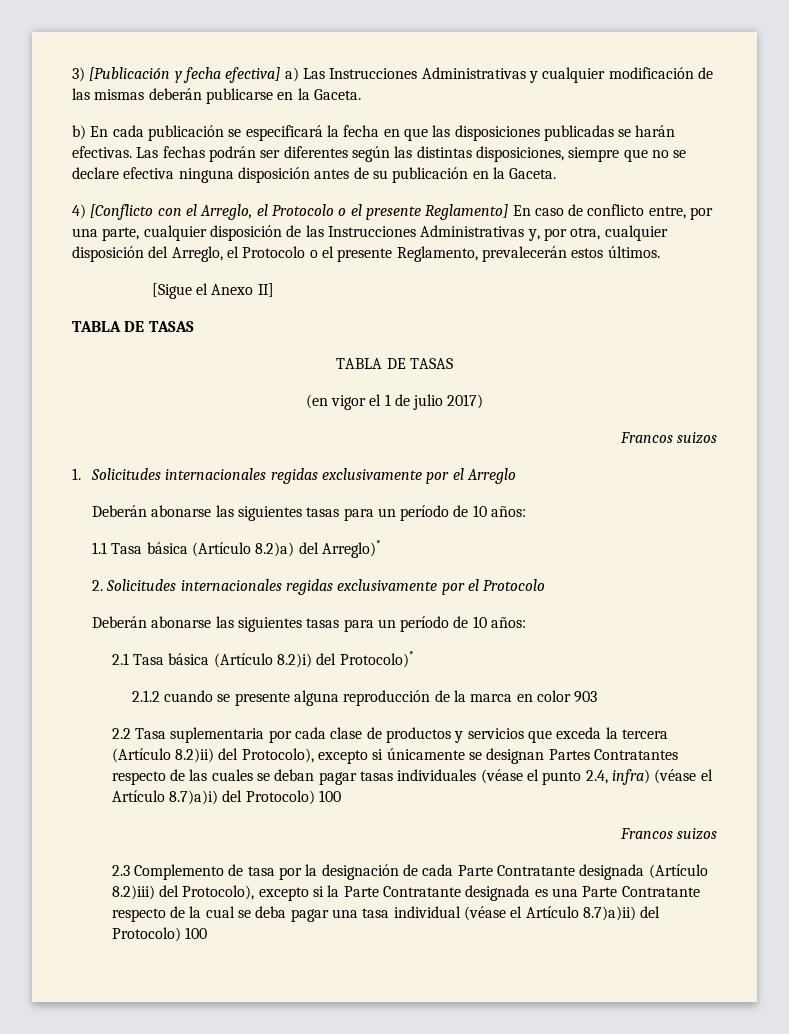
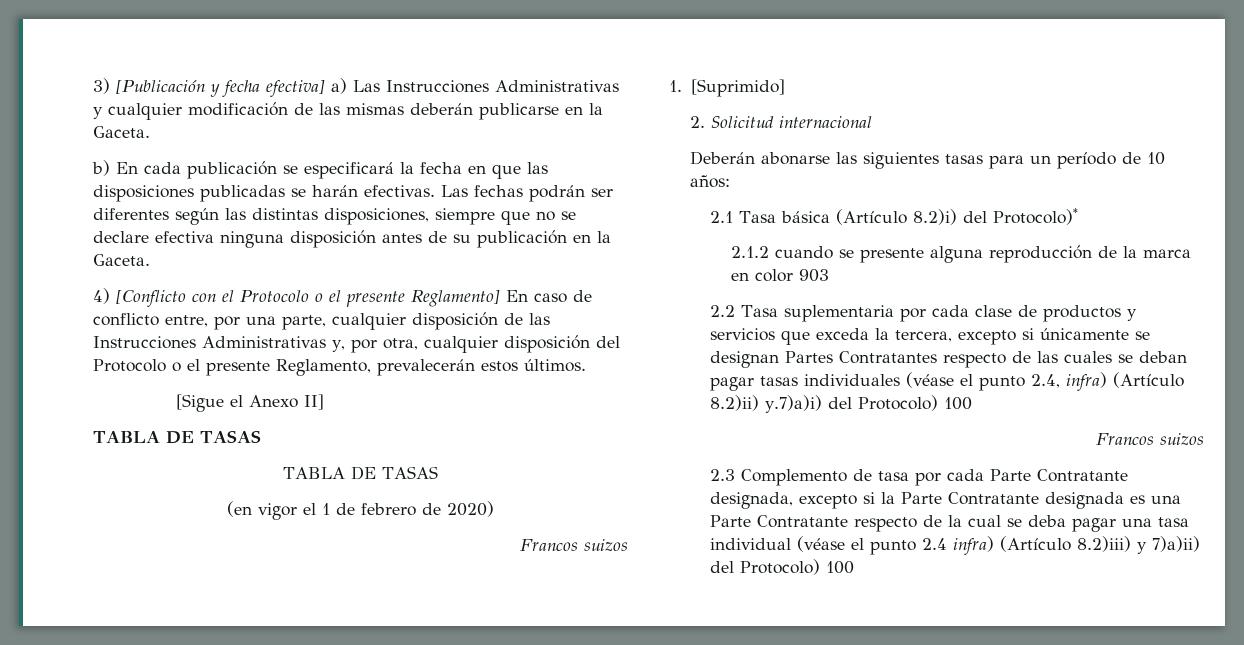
- 4) [Conflicto con el Arreglo, el Protocolo o el presente Reglamento] En caso de conflicto entre, por una parte, cualquier disposición de las Instrucciones Administrativas y, por otra, cualquier disposición del Arreglo, el Protocolo o el presente Reglamento, prevalecerán estos últimos.
+ 4) [Conflicto con el Protocolo o el presente Reglamento] En caso de conflicto entre, por una parte, cualquier disposición de las Instrucciones Administrativas y, por otra, cualquier disposición del Protocolo o el presente Reglamento, prevalecerán estos últimos.
- (en vigor el 1 de julio 2017)
+ (en vigor el 1 de febrero de 2020)
- 1. Solicitudes internacionales regidas exclusivamente por el Arreglo
- Deberán abonarse las siguientes tasas para un período de 10 años:
- 1.1 Tasa básica (Artículo 8.2)a) del Arreglo)*
- 2. Solicitudes internacionales regidas exclusivamente por el Protocolo
+ 1. [Suprimido]
+ 2. Solicitud internacional
- 2.2 Tasa suplementaria por cada clase de productos y servicios que exceda la tercera (Artículo 8.2)ii) del Protocolo), excepto si únicamente se designan Partes Contratantes respecto de las cuales se deban pagar tasas individuales (véase el punto 2.4, infra) (véase el Artículo 8.7)a)i) del Protocolo) 100
+ 2.2 Tasa suplementaria por cada clase de productos y servicios que exceda la tercera, excepto si únicamente se designan Partes Contratantes respecto de las cuales se deban pagar tasas individuales (véase el punto 2.4, infra) (Artículo 8.2)ii) y.7)a)i) del Protocolo) 100
- 2.3 Complemento de tasa por la designación de cada Parte Contratante designada (Artículo 8.2)iii) del Protocolo), excepto si la Parte Contratante designada es una Parte Contratante respecto de la cual se deba pagar una tasa individual (véase el Artículo 8.7)a)ii) del Protocolo) 100
+ 2.3 Complemento de tasa por cada Parte Contratante designada, excepto si la Parte Contratante designada es una Parte Contratante respecto de la cual se deba pagar una tasa individual (véase el punto 2.4 infra) (Artículo 8.2)iii) y 7)a)ii) del Protocolo) 100

